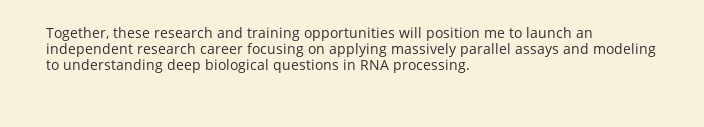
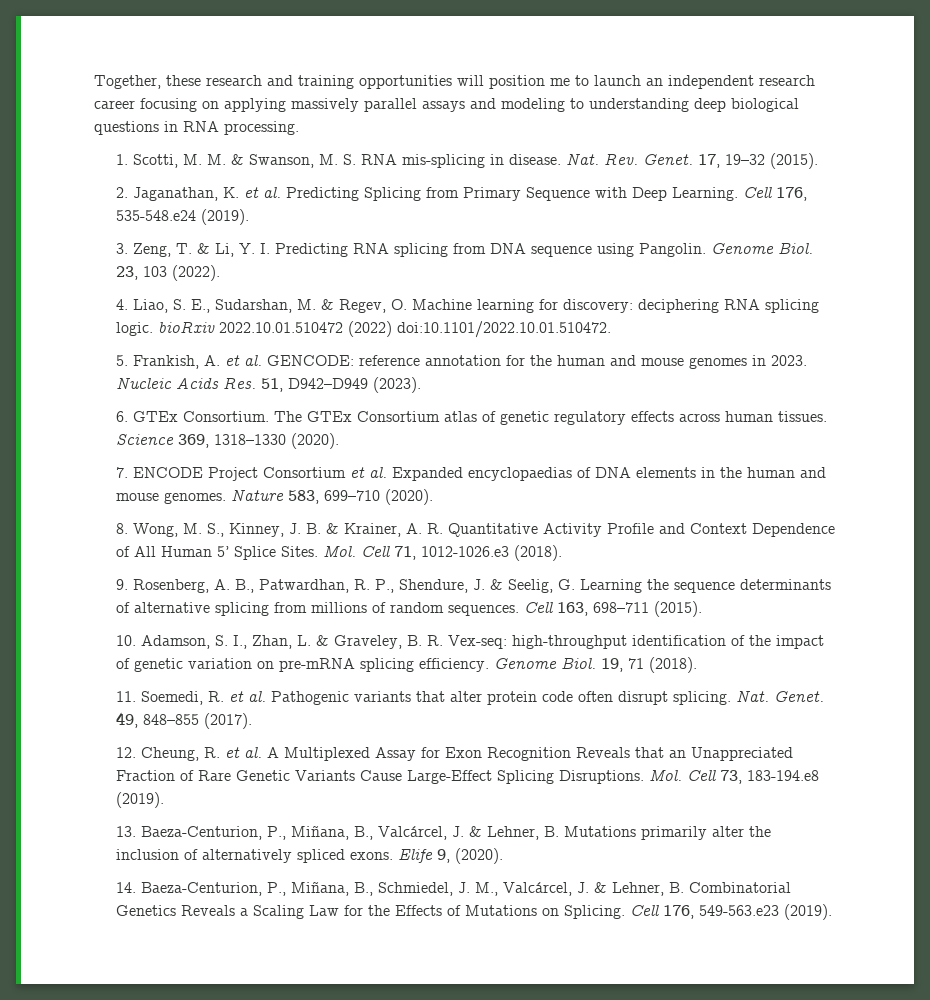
+ 1. Scotti, M. M. & Swanson, M. S. RNA mis-splicing in disease. Nat. Rev. Genet. 17, 19–32 (2015).
+ 2. Jaganathan, K. et al. Predicting Splicing from Primary Sequence with Deep Learning. Cell 176, 535-548.e24 (2019).
+ 3. Zeng, T. & Li, Y. I. Predicting RNA splicing from DNA sequence using Pangolin. Genome Biol. 23, 103 (2022).
+ 4. Liao, S. E., Sudarshan, M. & Regev, O. Machine learning for discovery: deciphering RNA splicing logic. bioRxiv 2022.10.01.510472 (2022) doi:10.1101/2022.10.01.510472.
+ 5. Frankish, A. et al. GENCODE: reference annotation for the human and mouse genomes in 2023. Nucleic Acids Res. 51, D942–D949 (2023).
+ 6. GTEx Consortium. The GTEx Consortium atlas of genetic regulatory effects across human tissues. Science 369, 1318–1330 (2020).
+ 7. ENCODE Project Consortium et al. Expanded encyclopaedias of DNA elements in the human and mouse genomes. Nature 583, 699–710 (2020).
+ 8. Wong, M. S., Kinney, J. B. & Krainer, A. R. Quantitative Activity Profile and Context Dependence of All Human 5’ Splice Sites. Mol. Cell 71, 1012-1026.e3 (2018).
+ 9. Rosenberg, A. B., Patwardhan, R. P., Shendure, J. & Seelig, G. Learning the sequence determinants of alternative splicing from millions of random sequences. Cell 163, 698–711 (2015).
+ 10. Adamson, S. I., Zhan, L. & Graveley, B. R. Vex-seq: high-throughput identification of the impact of genetic variation on pre-mRNA splicing efficiency. Genome Biol. 19, 71 (2018).
+ 11. Soemedi, R. et al. Pathogenic variants that alter protein code often disrupt splicing. Nat. Genet. 49, 848–855 (2017).
+ 12. Cheung, R. et al. A Multiplexed Assay for Exon Recognition Reveals that an Unappreciated Fraction of Rare Genetic Variants Cause Large-Effect Splicing Disruptions. Mol. Cell 73, 183-194.e8 (2019).
+ 13. Baeza-Centurion, P., Miñana, B., Valcárcel, J. & Lehner, B. Mutations primarily alter the inclusion of alternatively spliced exons. Elife 9, (2020).
+ 14. Baeza-Centurion, P., Miñana, B., Schmiedel, J. M., Valcárcel, J. & Lehner, B. Combinatorial Genetics Reveals a Scaling Law for the Effects of Mutations on Splicing. Cell 176, 549-563.e23 (2019).

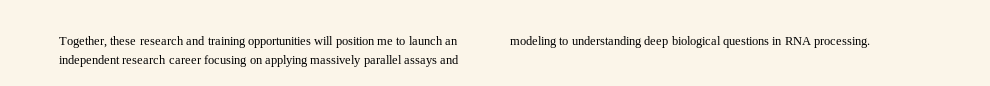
- 1. Scotti, M. M. & Swanson, M. S. RNA mis-splicing in disease. Nat. Rev. Genet. 17, 19–32 (2015).
- 2. Jaganathan, K. et al. Predicting Splicing from Primary Sequence with Deep Learning. Cell 176, 535-548.e24 (2019).
- 3. Zeng, T. & Li, Y. I. Predicting RNA splicing from DNA sequence using Pangolin. Genome Biol. 23, 103 (2022).
- 4. Liao, S. E., Sudarshan, M. & Regev, O. Machine learning for discovery: deciphering RNA splicing logic. bioRxiv 2022.10.01.510472 (2022) doi:10.1101/2022.10.01.510472.
- 5. Frankish, A. et al. GENCODE: reference annotation for the human and mouse genomes in 2023. Nucleic Acids Res. 51, D942–D949 (2023).
- 6. GTEx Consortium. The GTEx Consortium atlas of genetic regulatory effects across human tissues. Science 369, 1318–1330 (2020).
- 7. ENCODE Project Consortium et al. Expanded encyclopaedias of DNA elements in the human and mouse genomes. Nature 583, 699–710 (2020).
- 8. Wong, M. S., Kinney, J. B. & Krainer, A. R. Quantitative Activity Profile and Context Dependence of All Human 5’ Splice Sites. Mol. Cell 71, 1012-1026.e3 (2018).
- 9. Rosenberg, A. B., Patwardhan, R. P., Shendure, J. & Seelig, G. Learning the sequence determinants of alternative splicing from millions of random sequences. Cell 163, 698–711 (2015).
- 10. Adamson, S. I., Zhan, L. & Graveley, B. R. Vex-seq: high-throughput identification of the impact of genetic variation on pre-mRNA splicing efficiency. Genome Biol. 19, 71 (2018).
- 11. Soemedi, R. et al. Pathogenic variants that alter protein code often disrupt splicing. Nat. Genet. 49, 848–855 (2017).
- 12. Cheung, R. et al. A Multiplexed Assay for Exon Recognition Reveals that an Unappreciated Fraction of Rare Genetic Variants Cause Large-Effect Splicing Disruptions. Mol. Cell 73, 183-194.e8 (2019).
- 13. Baeza-Centurion, P., Miñana, B., Valcárcel, J. & Lehner, B. Mutations primarily alter the inclusion of alternatively spliced exons. Elife 9, (2020).
- 14. Baeza-Centurion, P., Miñana, B., Schmiedel, J. M., Valcárcel, J. & Lehner, B. Combinatorial Genetics Reveals a Scaling Law for the Effects of Mutations on Splicing. Cell 176, 549-563.e23 (2019).

